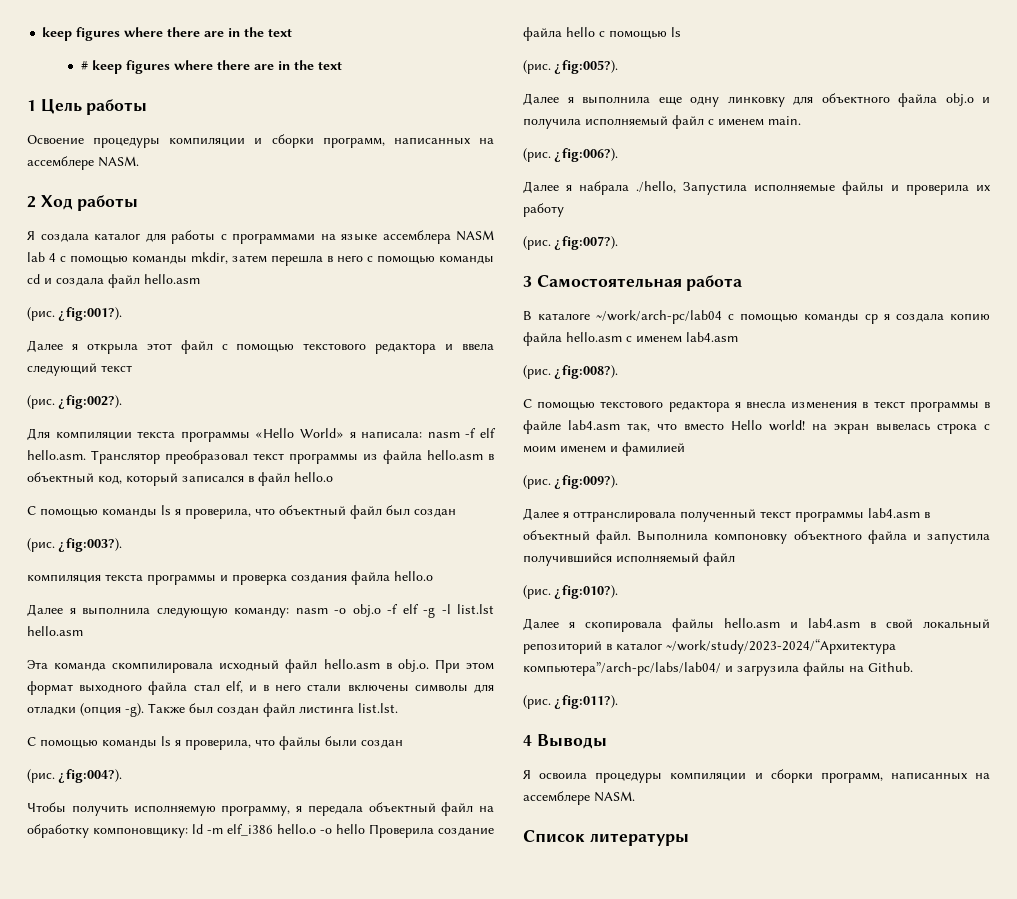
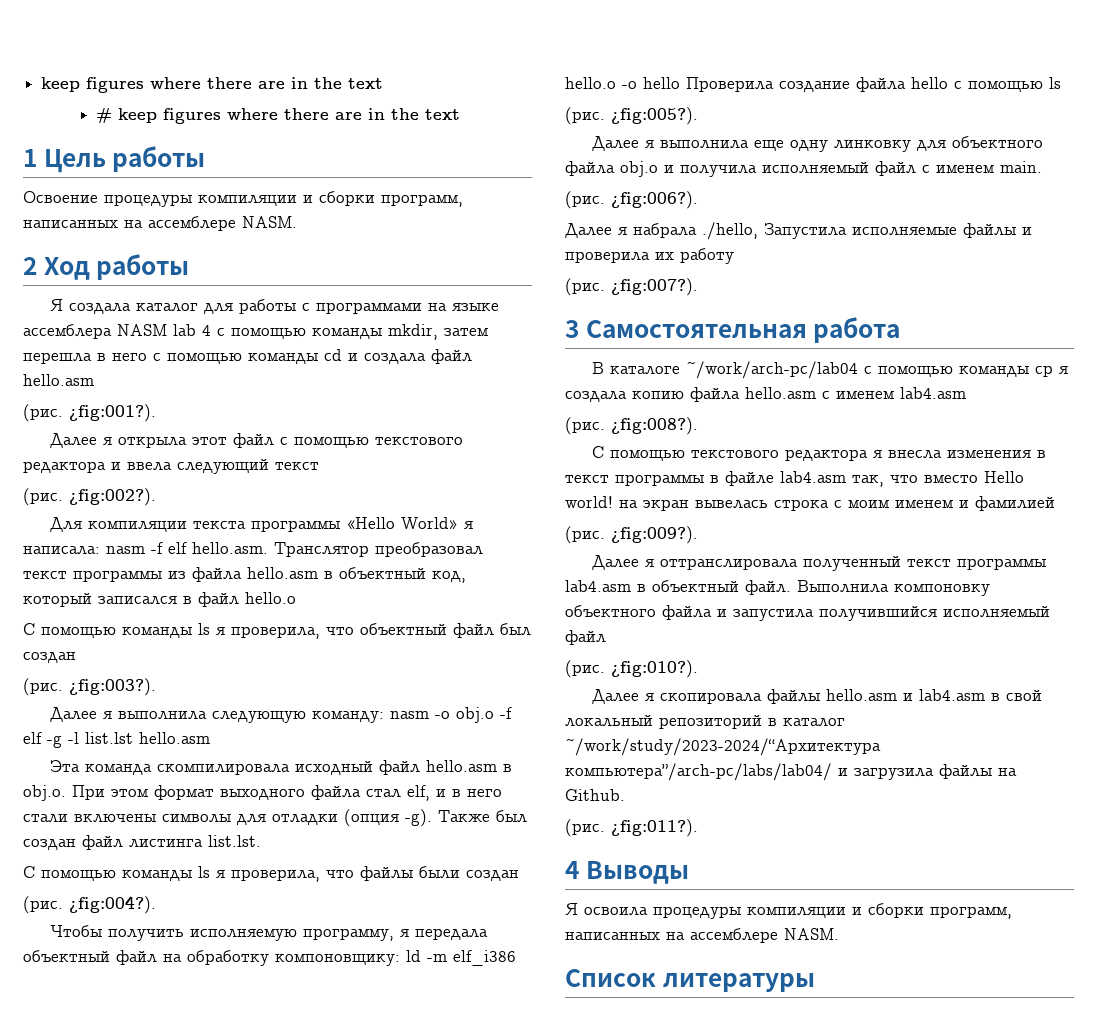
- компиляция текста программы и проверка создания файла hello.o

